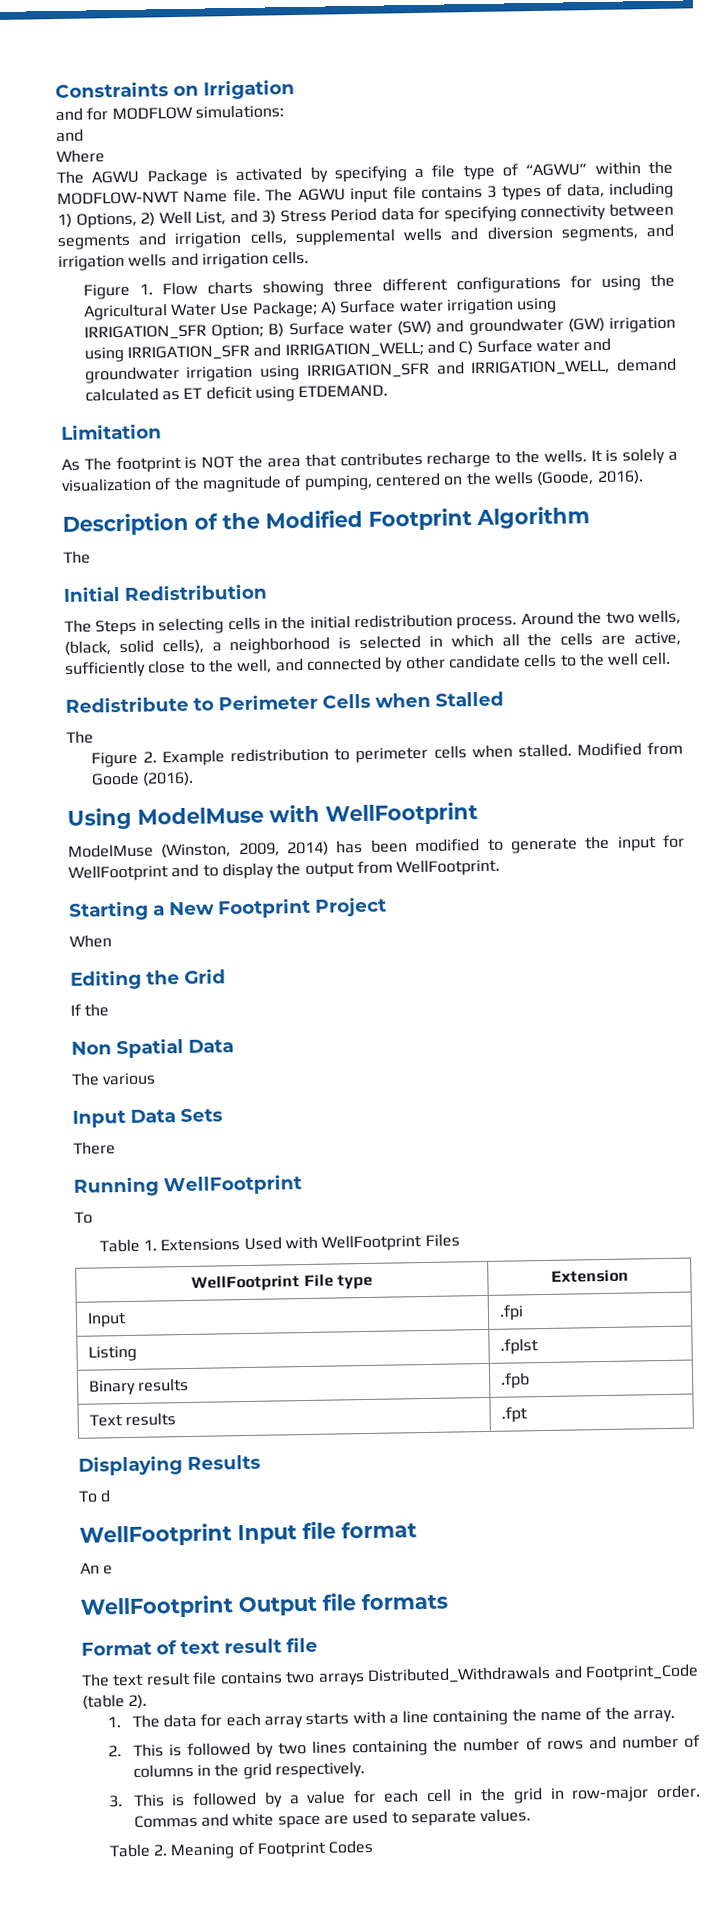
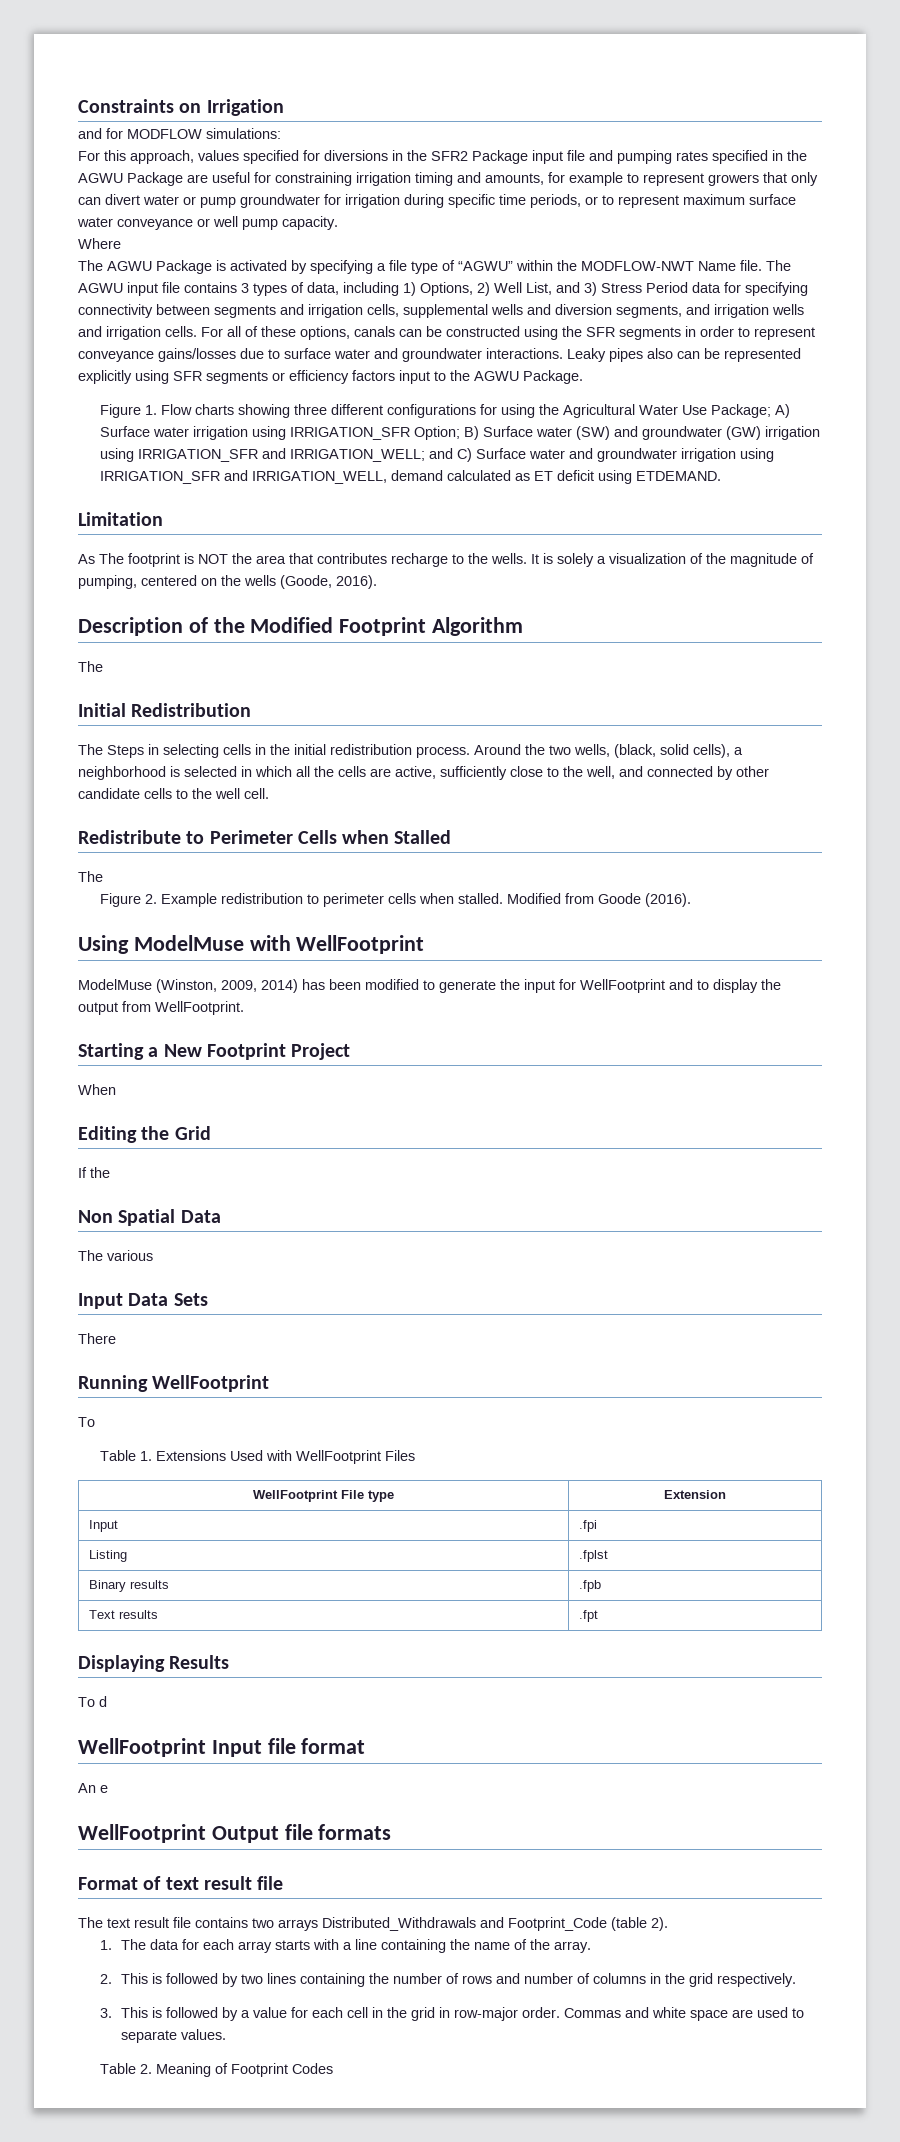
  and for MODFLOW simulations:
- and
+ For this approach, values specified for diversions in the SFR2 Package input file and pumping rates specified in the AGWU Package are useful for constraining irrigation timing and amounts, for example to represent growers that only can divert water or pump groundwater for irrigation during specific time periods, or to represent maximum surface water conveyance or well pump capacity.
+ For all of these options, canals can be constructed using the SFR segments in order to represent conveyance gains/losses due to surface water and groundwater interactions. Leaky pipes also can be represented explicitly using SFR segments or efficiency factors input to the AGWU Package.

